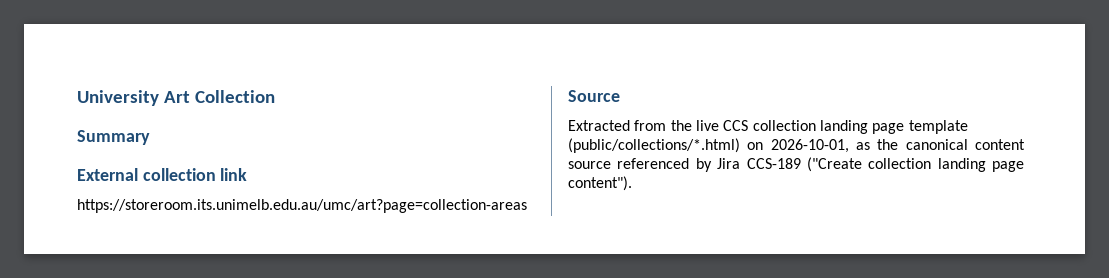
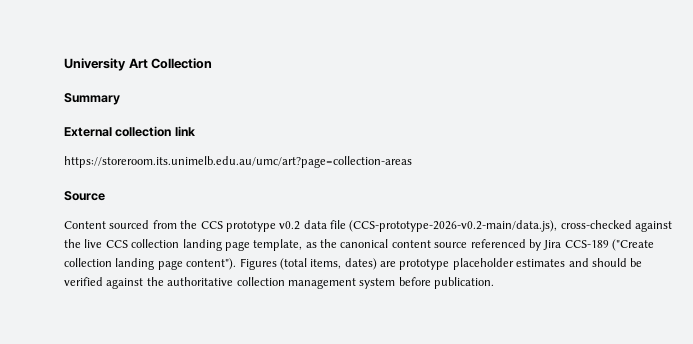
- Extracted from the live CCS collection landing page template (public/collections/*.html) on 2026-10-01, as the canonical content source referenced by Jira CCS-189 ("Create collection landing page content").
+ Content sourced from the CCS prototype v0.2 data file (CCS-prototype-2026-v0.2-main/data.js), cross-checked against the live CCS collection landing page template, as the canonical content source referenced by Jira CCS-189 ("Create collection landing page content").
+ Figures (total items, dates) are prototype placeholder estimates and should be verified against the authoritative collection management system before publication.

